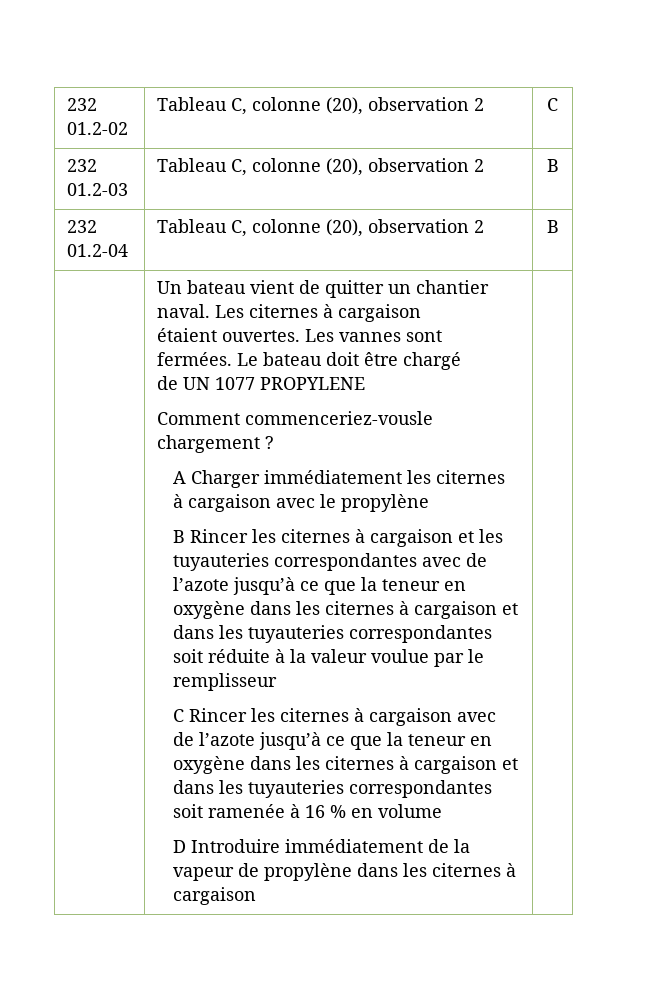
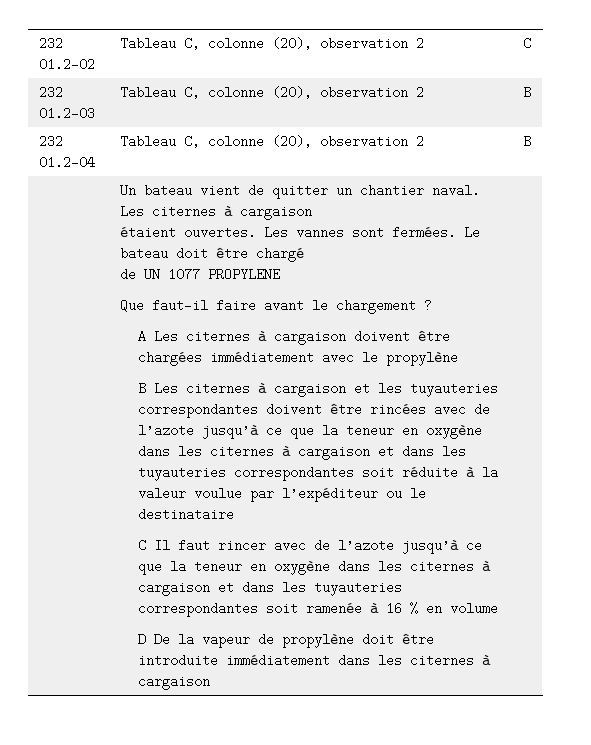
- Comment commenceriez-vousle chargement ?
- A Charger immédiatement les citernes à cargaison avec le propylène
+ Que faut-il faire avant le chargement ?
+ A Les citernes à cargaison doivent être chargées immédiatement avec le propylène
- B Rincer les citernes à cargaison et les tuyauteries correspondantes avec de l’azote jusqu’à ce que la teneur en oxygène dans les citernes à cargaison et dans les tuyauteries correspondantes soit réduite à la valeur voulue par le remplisseur
- C Rincer les citernes à cargaison avec de l’azote jusqu’à ce que la teneur en oxygène dans les citernes à cargaison et dans les tuyauteries correspondantes soit ramenée à 16 % en volume
+ B Les citernes à cargaison et les tuyauteries correspondantes doivent être rincées avec de l’azote jusqu’à ce que la teneur en oxygène dans les citernes à cargaison et dans les tuyauteries correspondantes soit réduite à la valeur voulue par l’expéditeur ou le destinataire
+ C Il faut rincer avec de l’azote jusqu’à ce que la teneur en oxygène dans les citernes à cargaison et dans les tuyauteries correspondantes soit ramenée à 16 % en volume
- D Introduire immédiatement de la vapeur de propylène dans les citernes à cargaison
+ D De la vapeur de propylène doit être introduite immédiatement dans les citernes à cargaison

